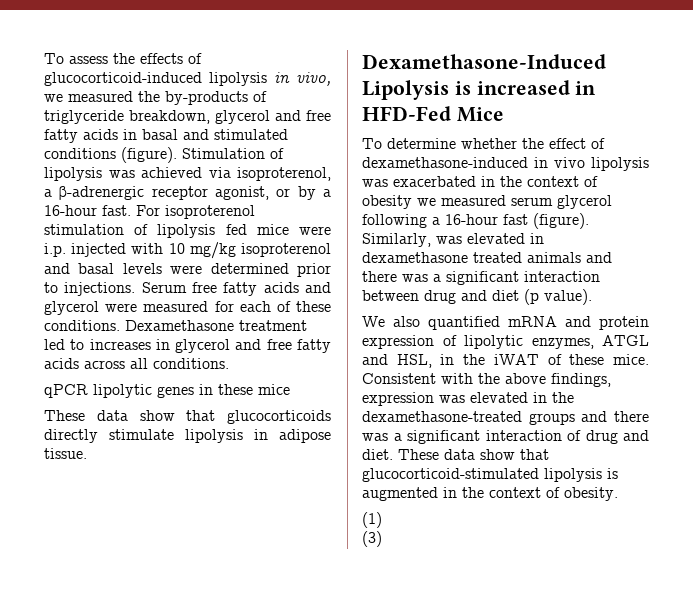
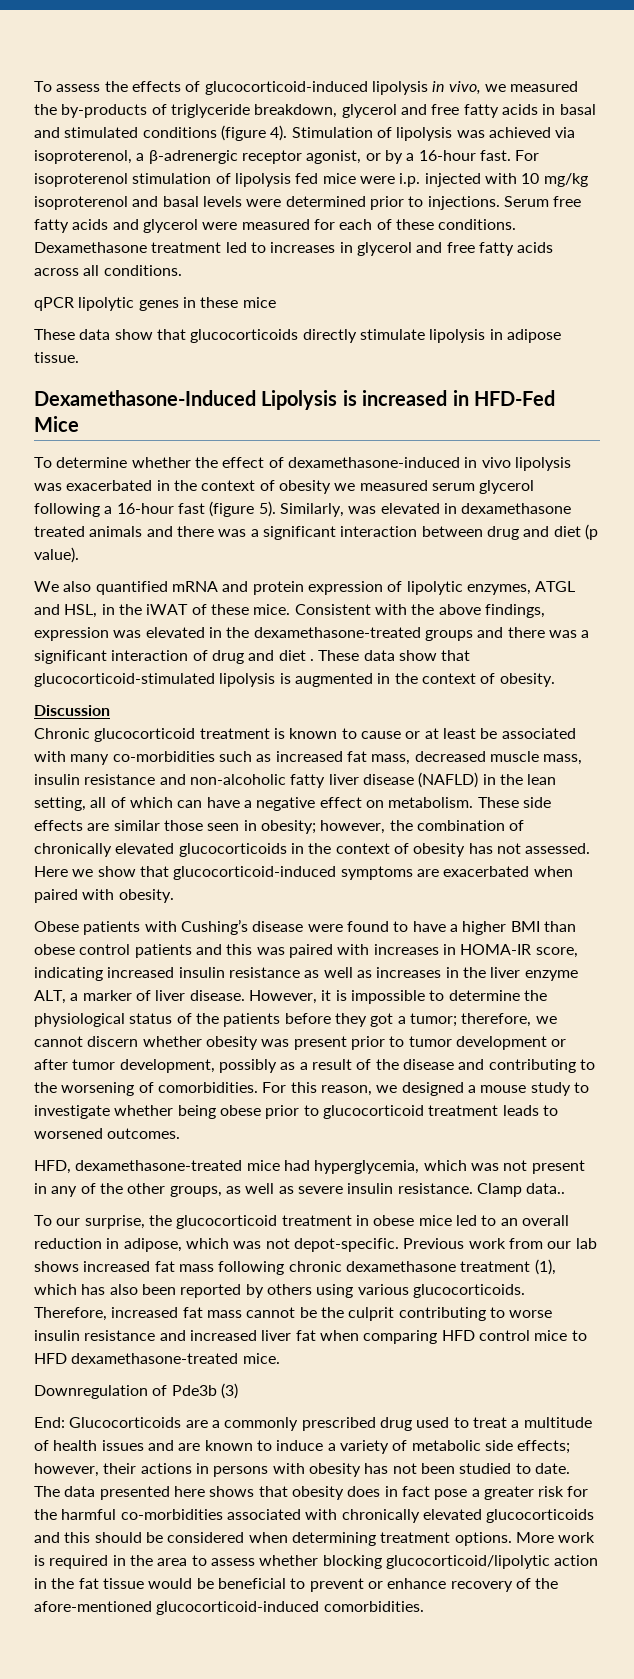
- To assess the effects of glucocorticoid-induced lipolysis in vivo, we measured the by-products of triglyceride breakdown, glycerol and free fatty acids in basal and stimulated conditions (figure).
+ To assess the effects of glucocorticoid-induced lipolysis in vivo, we measured the by-products of triglyceride breakdown, glycerol and free fatty acids in basal and stimulated conditions (figure 4).
- To determine whether the effect of dexamethasone-induced in vivo lipolysis was exacerbated in the context of obesity we measured serum glycerol following a 16-hour fast (figure).
+ To determine whether the effect of dexamethasone-induced in vivo lipolysis was exacerbated in the context of obesity we measured serum glycerol following a 16-hour fast (figure 5).
- Consistent with the above findings, expression was elevated in the dexamethasone-treated groups and there was a significant interaction of drug and diet.
+ Consistent with the above findings, expression was elevated in the dexamethasone-treated groups and there was a significant interaction of drug and diet .
- (1)
- (3)
+ Discussion
+ Chronic glucocorticoid treatment is known to cause or at least be associated with many co-morbidities such as increased fat mass, decreased muscle mass, insulin resistance and non-alcoholic fatty liver disease (NAFLD) in the lean setting, all of which can have a negative effect on metabolism. These side effects are similar those seen in obesity; however, the combination of chronically elevated glucocorticoids in the context of obesity has not assessed. Here we show that glucocorticoid-induced symptoms are exacerbated when paired with obesity.
+ Obese patients with Cushing’s disease were found to have a higher BMI than obese control patients and this was paired with increases in HOMA-IR score, indicating increased insulin resistance as well as increases in the liver enzyme ALT, a marker of liver disease. However, it is impossible to determine the physiological status of the patients before they got a tumor; therefore, we cannot discern whether obesity was present prior to tumor development or after tumor development, possibly as a result of the disease and contributing to the worsening of comorbidities. For this reason, we designed a mouse study to investigate whether being obese prior to glucocorticoid treatment leads to worsened outcomes.
+ HFD, dexamethasone-treated mice had hyperglycemia, which was not present in any of the other groups, as well as severe insulin resistance. Clamp data..
+ To our surprise, the glucocorticoid treatment in obese mice led to an overall reduction in adipose, which was not depot-specific. Previous work from our lab shows increased fat mass following chronic dexamethasone treatment (1), which has also been reported by others using various glucocorticoids. Therefore, increased fat mass cannot be the culprit contributing to worse insulin resistance and increased liver fat when comparing HFD control mice to HFD dexamethasone-treated mice.
+ Downregulation of Pde3b (3)
+ End: Glucocorticoids are a commonly prescribed drug used to treat a multitude of health issues and are known to induce a variety of metabolic side effects; however, their actions in persons with obesity has not been studied to date. The data presented here shows that obesity does in fact pose a greater risk for the harmful co-morbidities associated with chronically elevated glucocorticoids and this should be considered when determining treatment options. More work is required in the area to assess whether blocking glucocorticoid/lipolytic action in the fat tissue would be beneficial to prevent or enhance recovery of the afore-mentioned glucocorticoid-induced comorbidities.

